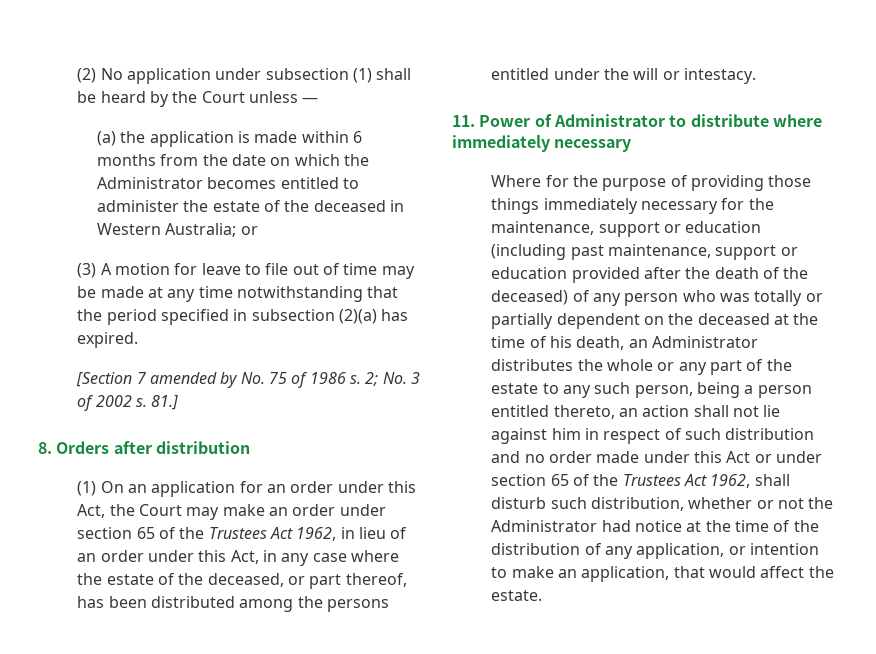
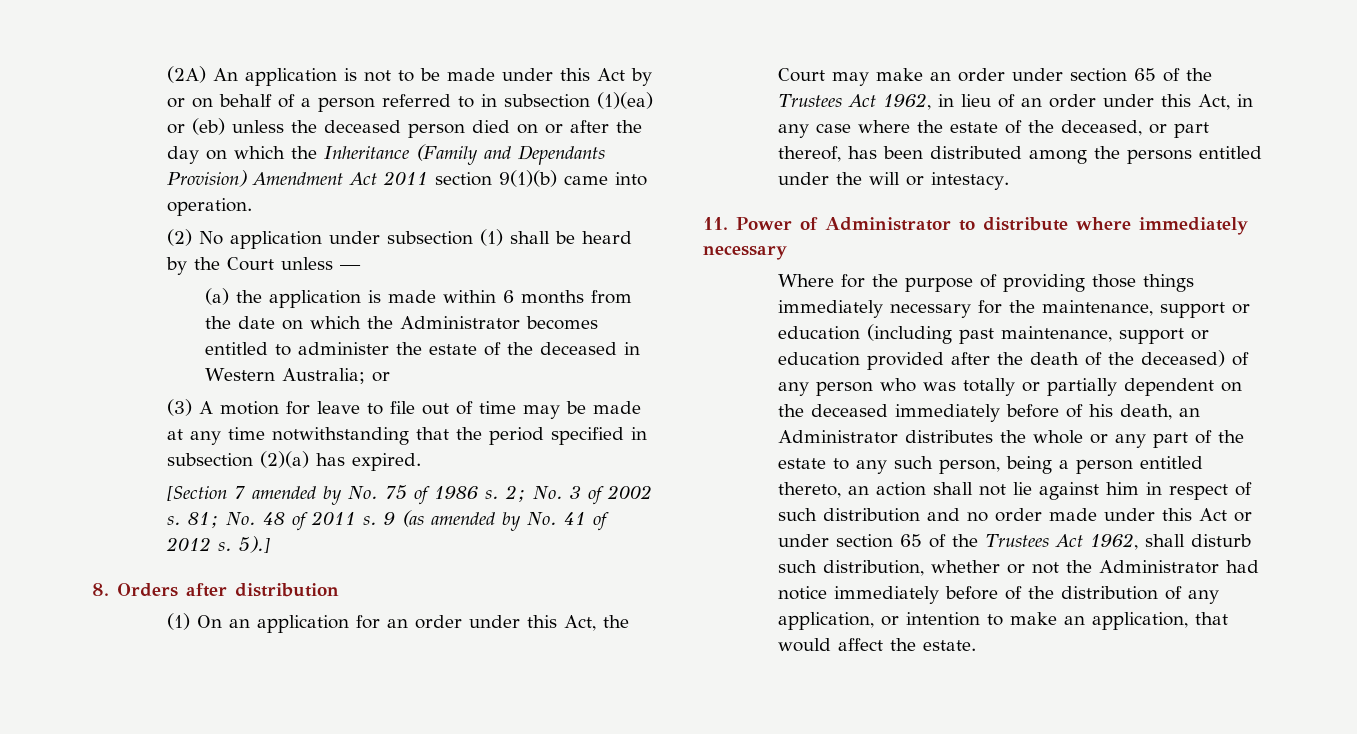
+ (2A) An application is not to be made under this Act by or on behalf of a person referred to in subsection (1)(ea) or (eb) unless the deceased person died on or after the day on which the Inheritance (Family and Dependants Provision) Amendment Act 2011 section 9(1)(b) came into operation.
- 81.]
+ 81; No. 48 of 2011 s. 9 (as amended by No. 41 of 2012 s. 5).]
- Where for the purpose of providing those things immediately necessary for the maintenance, support or education (including past maintenance, support or education provided after the death of the deceased) of any person who was totally or partially dependent on the deceased at the time of his death, an Administrator distributes the whole or any part of the estate to any such person, being a person entitled thereto, an action shall not lie against him in respect of such distribution and no order made under this Act or under section 65 of the Trustees Act 1962, shall disturb such distribution, whether or not the Administrator had notice at the time of the distribution of any application, or intention to make an application, that would affect the estate.
+ Where for the purpose of providing those things immediately necessary for the maintenance, support or education (including past maintenance, support or education provided after the death of the deceased) of any person who was totally or partially dependent on the deceased immediately before of his death, an Administrator distributes the whole or any part of the estate to any such person, being a person entitled thereto, an action shall not lie against him in respect of such distribution and no order made under this Act or under section 65 of the Trustees Act 1962, shall disturb such distribution, whether or not the Administrator had notice immediately before of the distribution of any application, or intention to make an application, that would affect the estate.

